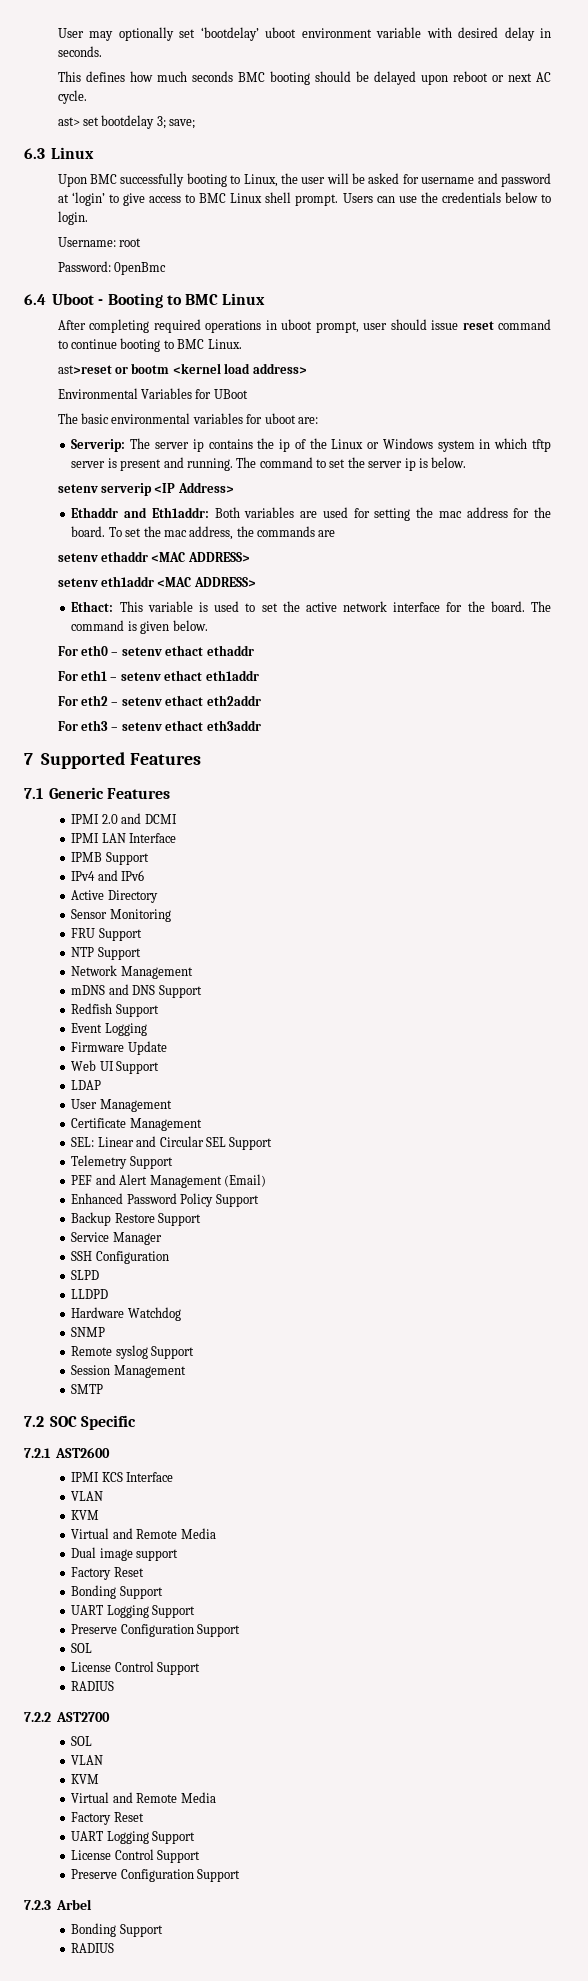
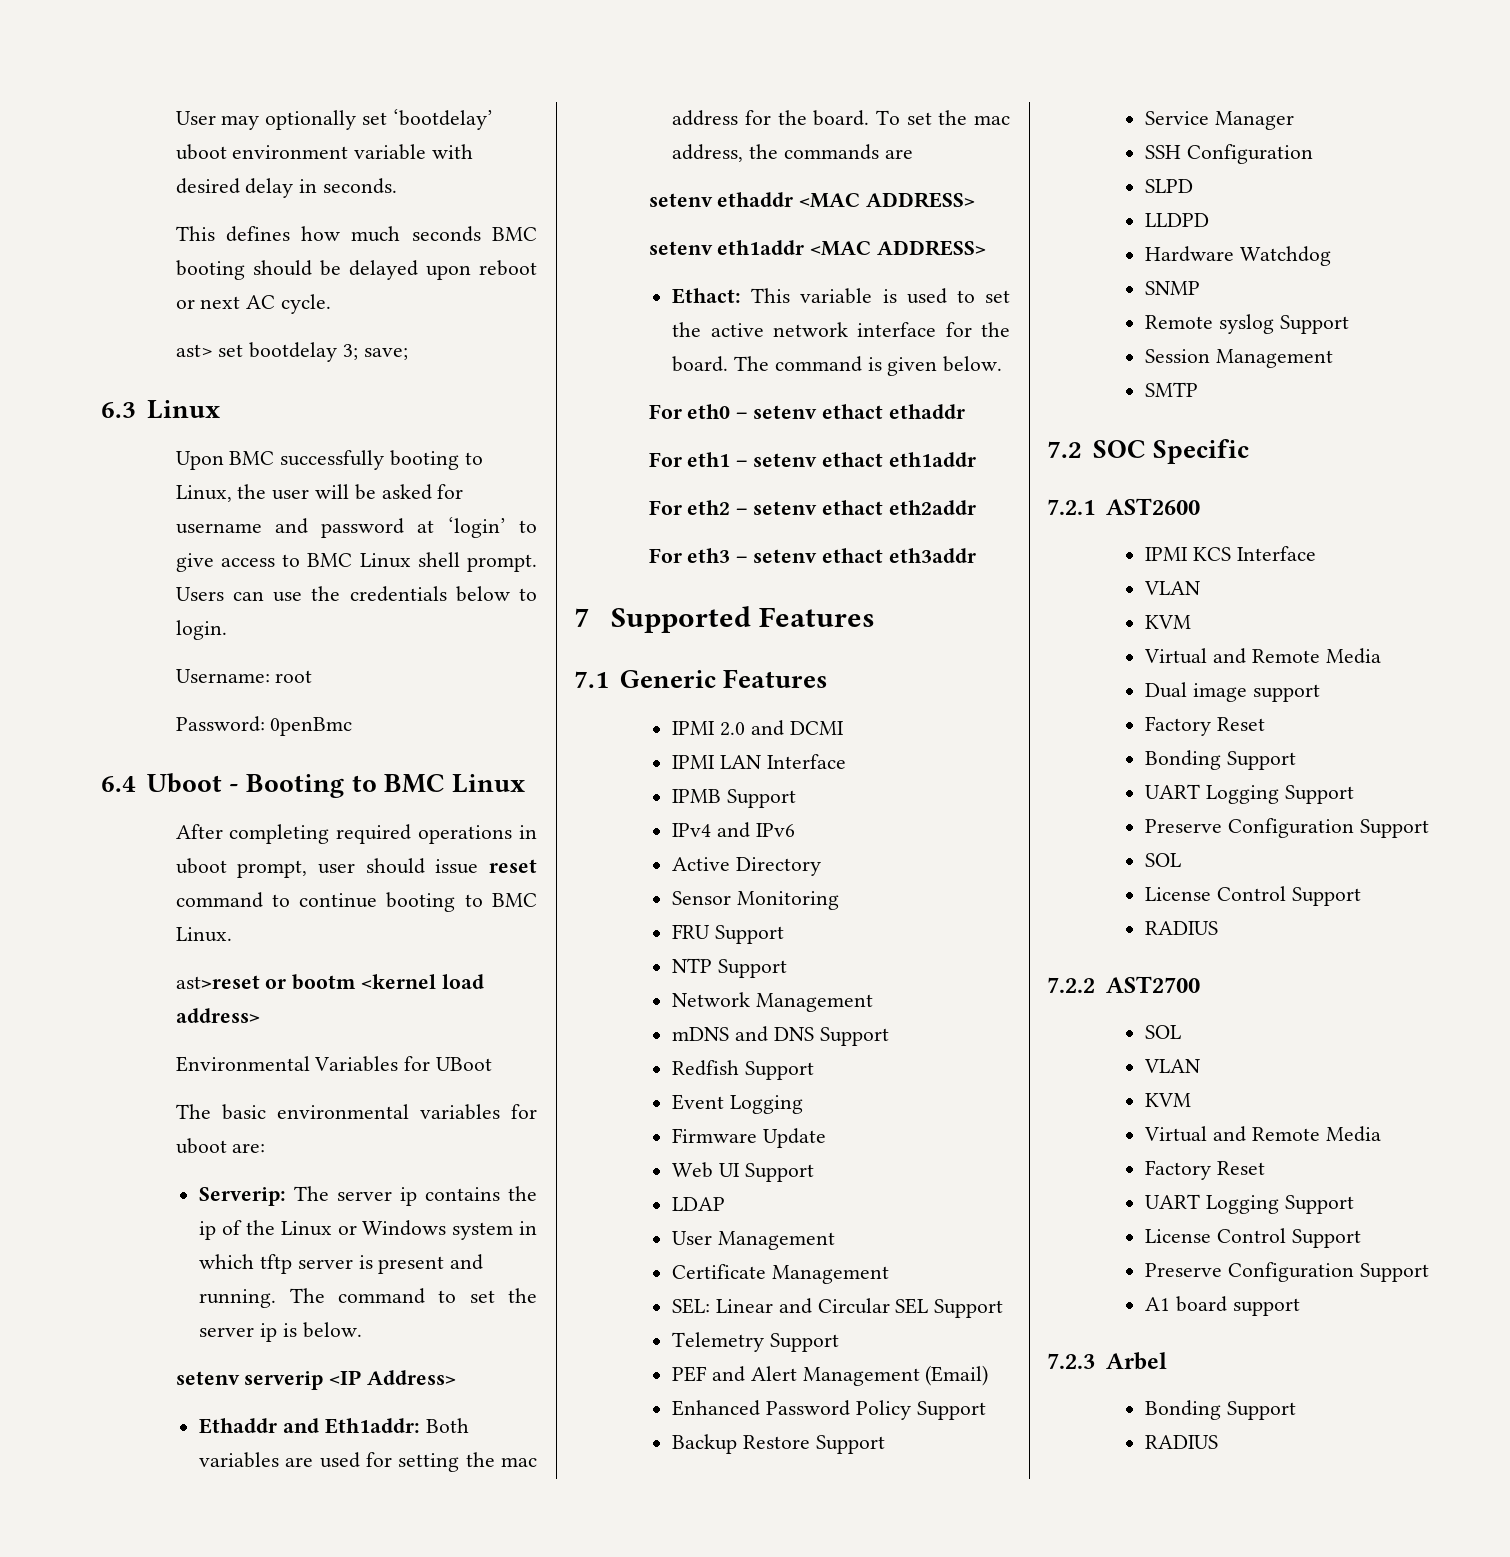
+ A1 board support

